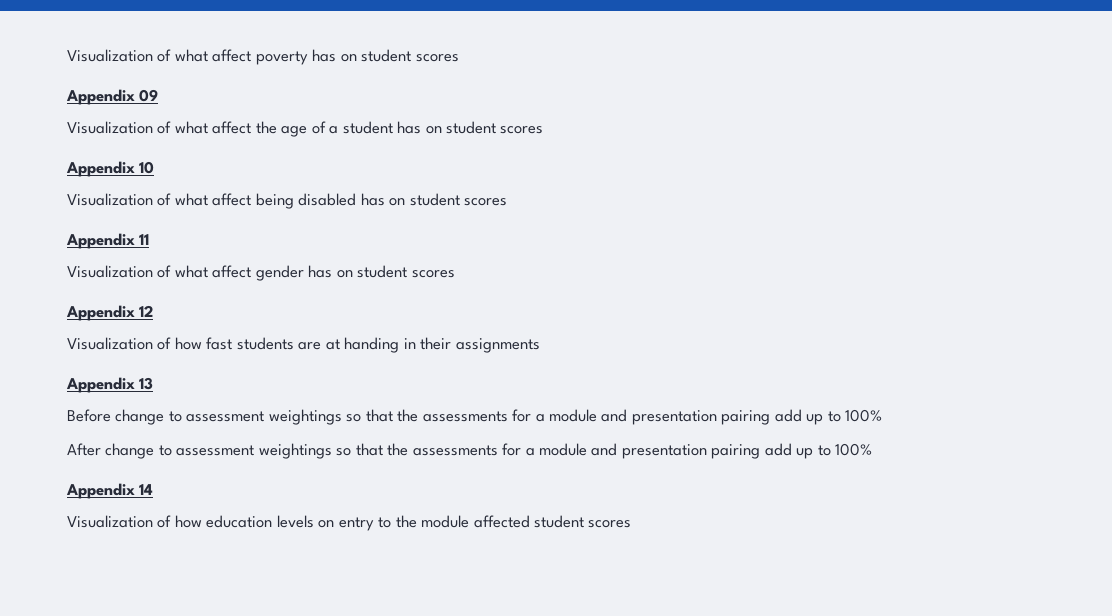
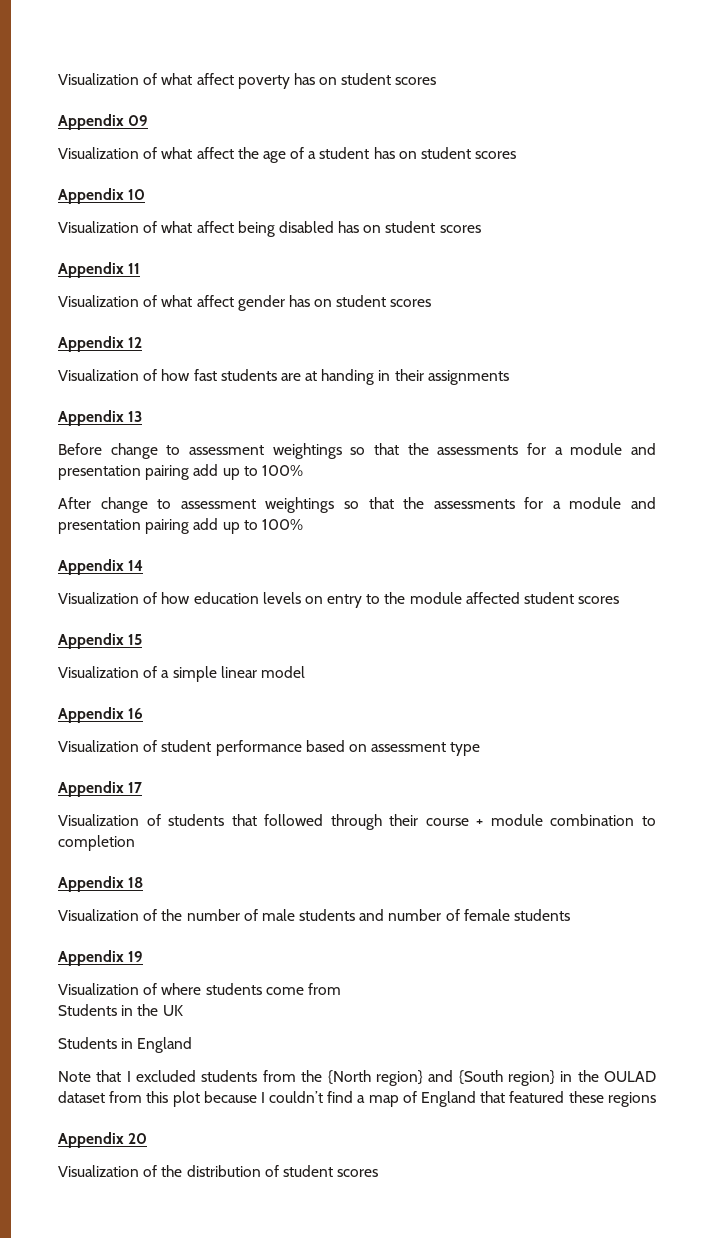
+ Appendix 15
+ Visualization of a simple linear model
+ Appendix 16
+ Visualization of student performance based on assessment type
+ Appendix 17
+ Visualization of students that followed through their course + module combination to completion
+ Appendix 18
+ Visualization of the number of male students and number of female students
+ Appendix 19
+ Visualization of where students come from
+ Students in the UK
+ Students in England
+ Note that I excluded students from the {North region} and {South region} in the OULAD dataset from this plot because I couldn’t find a map of England that featured these regions
+ Appendix 20
+ Visualization of the distribution of student scores

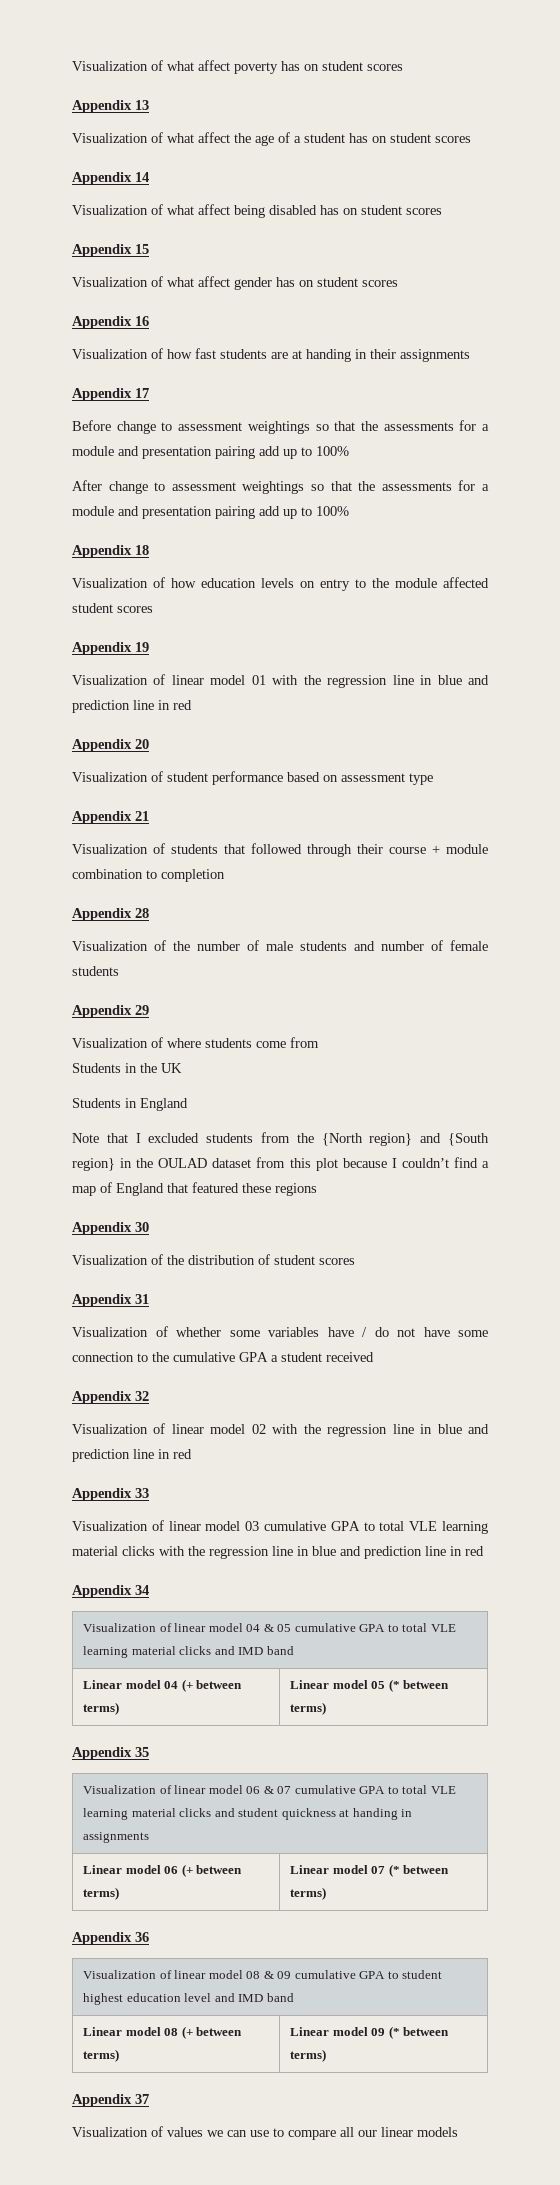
- Appendix 09
+ Appendix 13
- Appendix 10
+ Appendix 14
- Appendix 11
+ Appendix 15
- Appendix 12
+ Appendix 16
- Appendix 13
+ Appendix 17
- Appendix 14
+ Appendix 18
- Appendix 15
- Visualization of a simple linear model
- Appendix 16
+ Appendix 19
+ Visualization of linear model 01 with the regression line in blue and prediction line in red
+ Appendix 20
- Appendix 17
+ Appendix 21
- Appendix 18
+ Appendix 28
- Appendix 19
+ Appendix 29
- Appendix 20
+ Appendix 30
+ Appendix 31
+ Visualization of whether some variables have / do not have some connection to the cumulative GPA a student received
+ Appendix 32
+ Visualization of linear model 02 with the regression line in blue and prediction line in red
+ Appendix 33
+ Visualization of linear model 03 cumulative GPA to total VLE learning material clicks with the regression line in blue and prediction line in red
+ Appendix 34
+ Visualization of linear model 04 & 05 cumulative GPA to total VLE learning material clicks and IMD band
+ Linear model 04 (+ between terms) | Linear model 05 (* between terms)
+ Appendix 35
+ Visualization of linear model 06 & 07 cumulative GPA to total VLE learning material clicks and student quickness at handing in assignments
+ Linear model 06 (+ between terms) | Linear model 07 (* between terms)
+ Appendix 36
+ Visualization of linear model 08 & 09 cumulative GPA to student highest education level and IMD band
+ Linear model 08 (+ between terms) | Linear model 09 (* between terms)
+ Appendix 37
+ Visualization of values we can use to compare all our linear models

